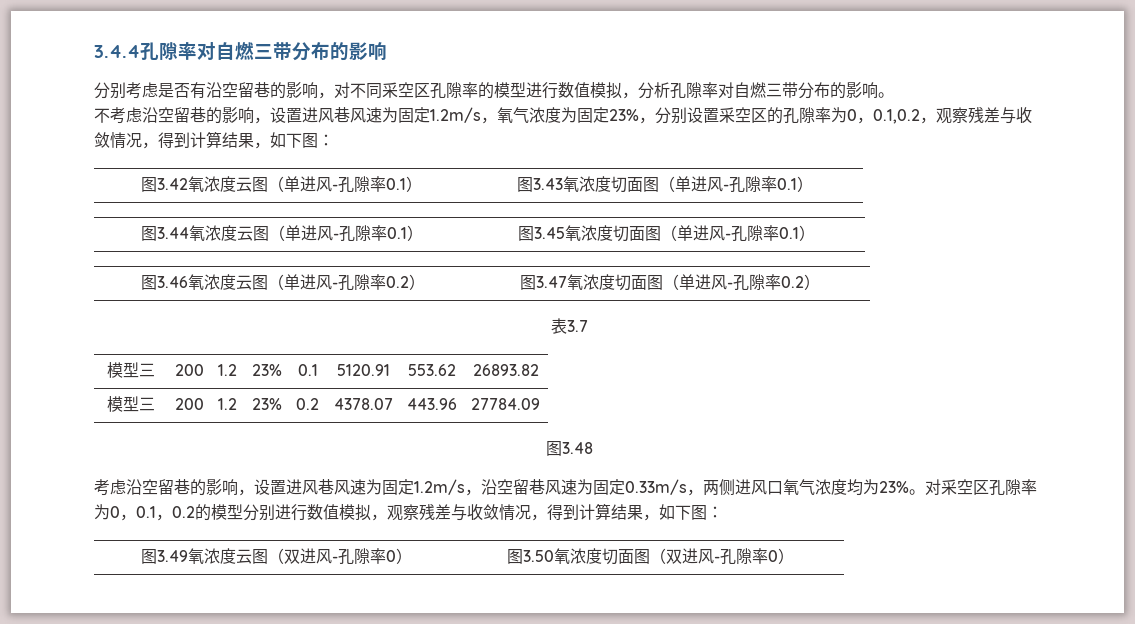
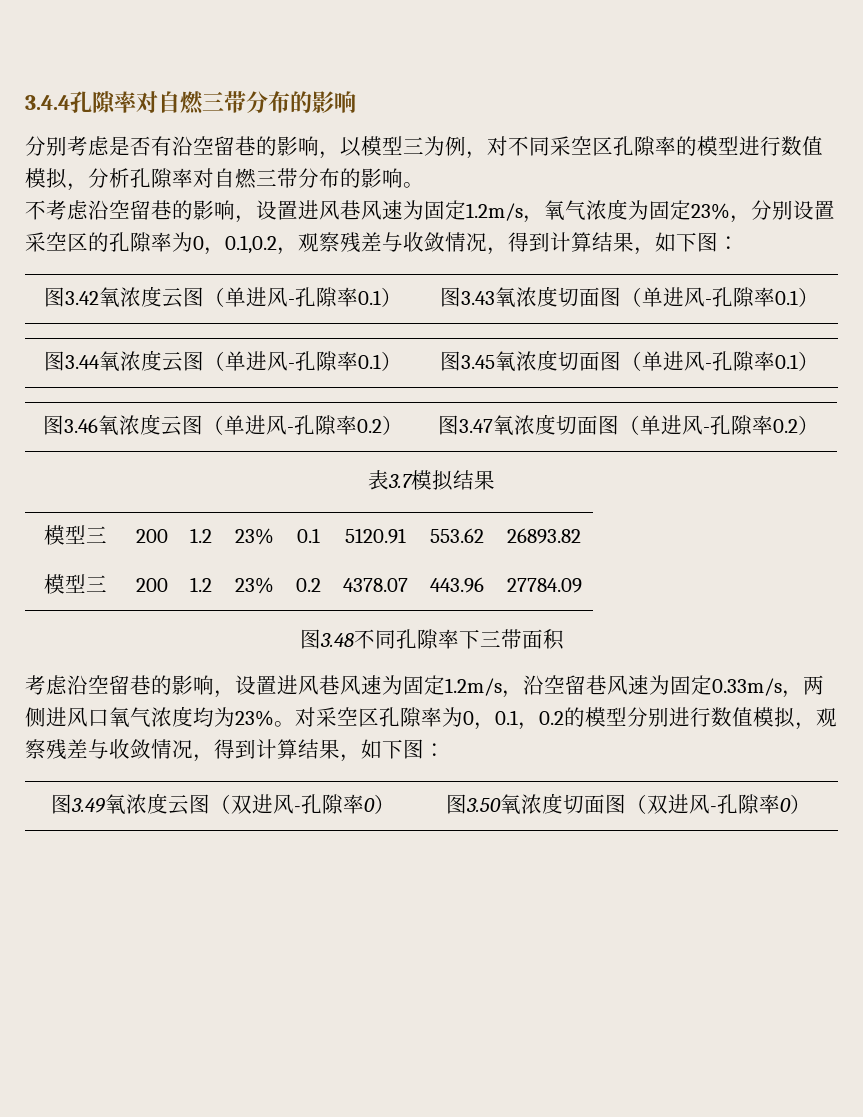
- 分别考虑是否有沿空留巷的影响，对不同采空区孔隙率的模型进行数值模拟，分析孔隙率对自燃三带分布的影响。
+ 分别考虑是否有沿空留巷的影响，以模型三为例，对不同采空区孔隙率的模型进行数值模拟，分析孔隙率对自燃三带分布的影响。
- 表3.7
+ 表3.7模拟结果
- 图3.48
+ 图3.48不同孔隙率下三带面积

